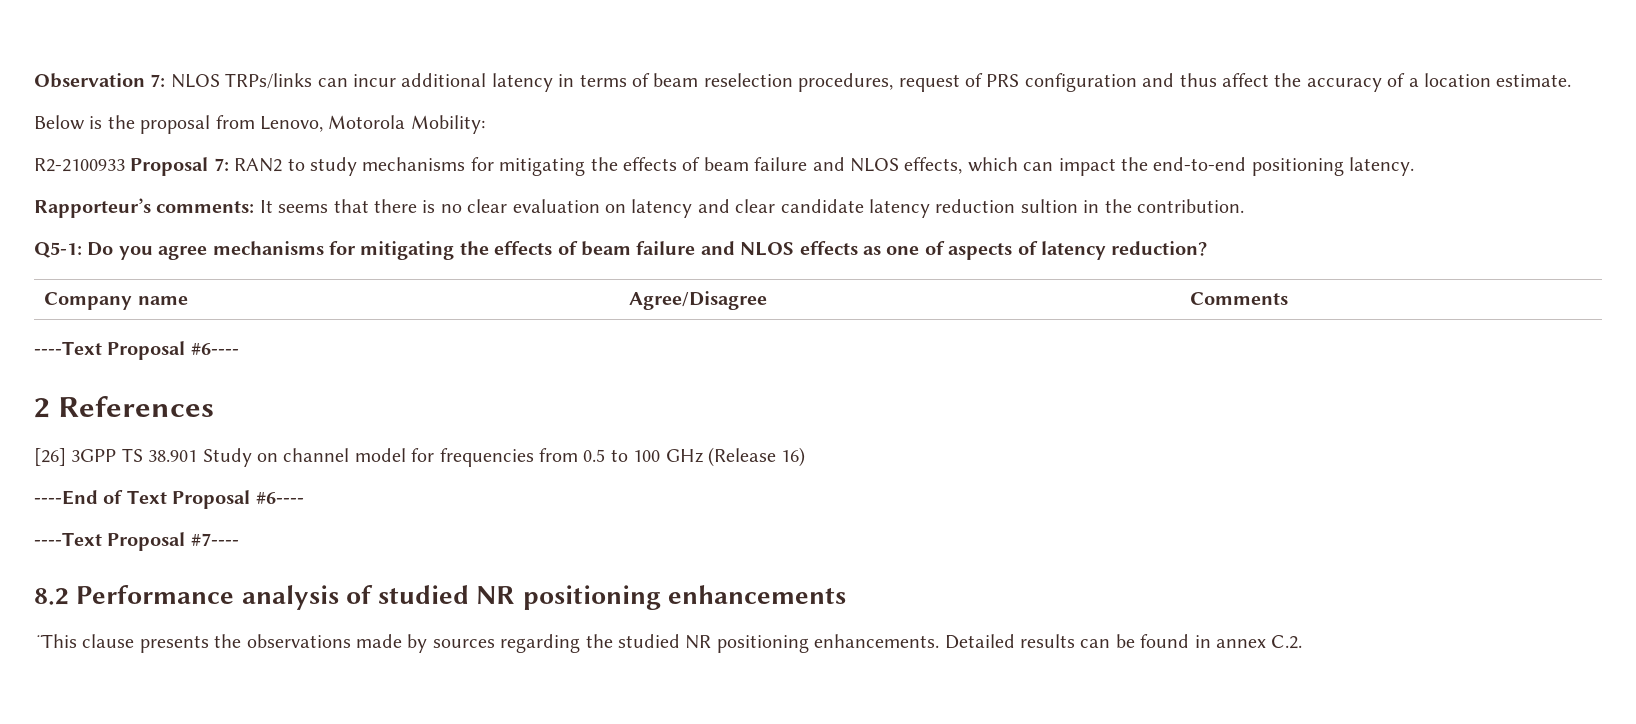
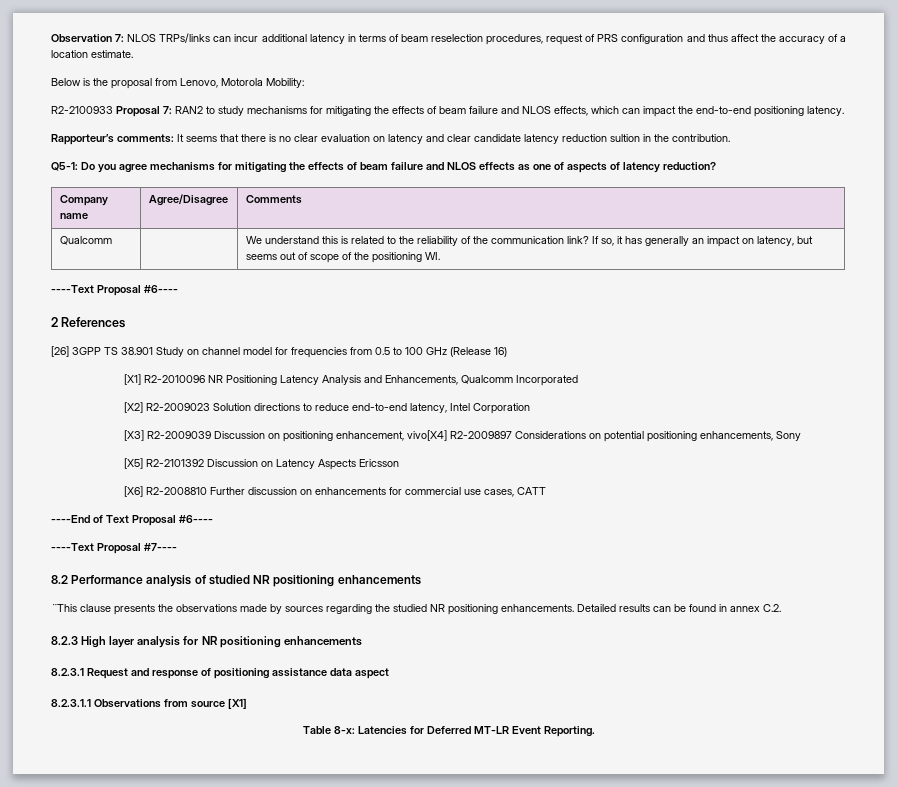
+ Qualcomm | | We understand this is related to the reliability of the communication link? If so, it has generally an impact on latency, but seems out of scope of the positioning WI.
+ [X1] R2-2010096 NR Positioning Latency Analysis and Enhancements, Qualcomm Incorporated
+ [X2] R2-2009023 Solution directions to reduce end-to-end latency, Intel Corporation
+ [X3] R2-2009039 Discussion on positioning enhancement, vivo[X4] R2-2009897 Considerations on potential positioning enhancements, Sony
+ [X5] R2-2101392 Discussion on Latency Aspects Ericsson
+ [X6] R2-2008810 Further discussion on enhancements for commercial use cases, CATT
+ 8.2.3 High layer analysis for NR positioning enhancements
+ 8.2.3.1 Request and response of positioning assistance data aspect
+ 8.2.3.1.1 Observations from source [X1]
+ Table 8-x: Latencies for Deferred MT-LR Event Reporting.

